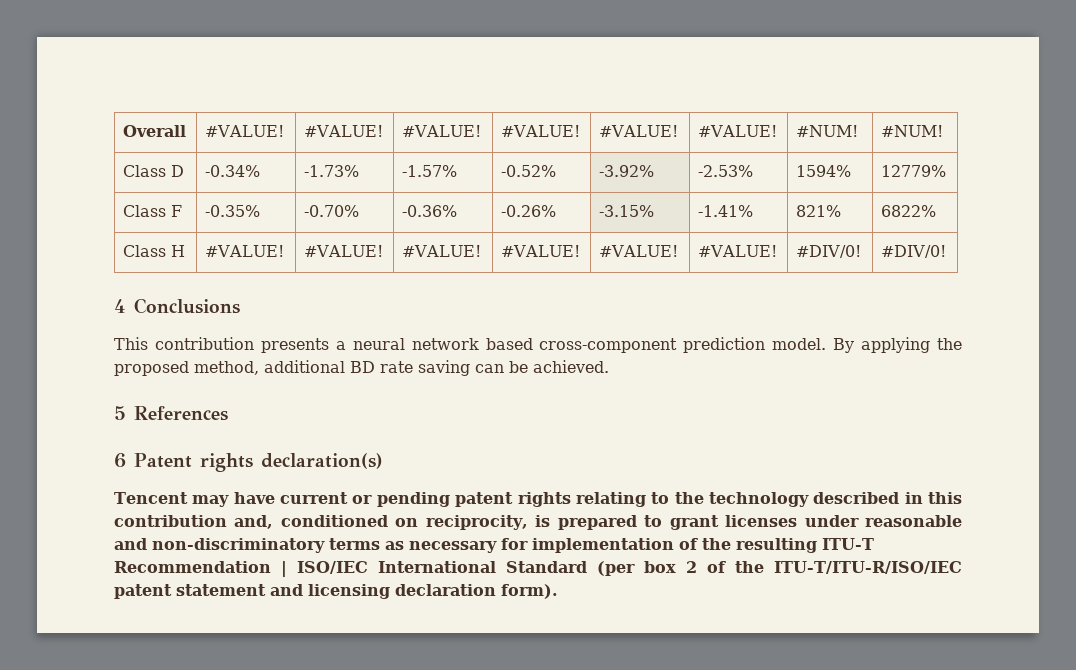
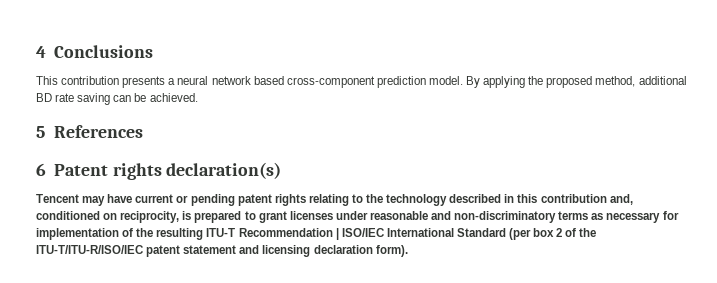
- Overall | #VALUE! | #VALUE! | #VALUE! | #VALUE! | #VALUE! | #VALUE! | #NUM! | #NUM!
- Class D | -0.34% | -1.73% | -1.57% | -0.52% | -3.92% | -2.53% | 1594% | 12779%
- Class F | -0.35% | -0.70% | -0.36% | -0.26% | -3.15% | -1.41% | 821% | 6822%
- Class H | #VALUE! | #VALUE! | #VALUE! | #VALUE! | #VALUE! | #VALUE! | #DIV/0! | #DIV/0!

